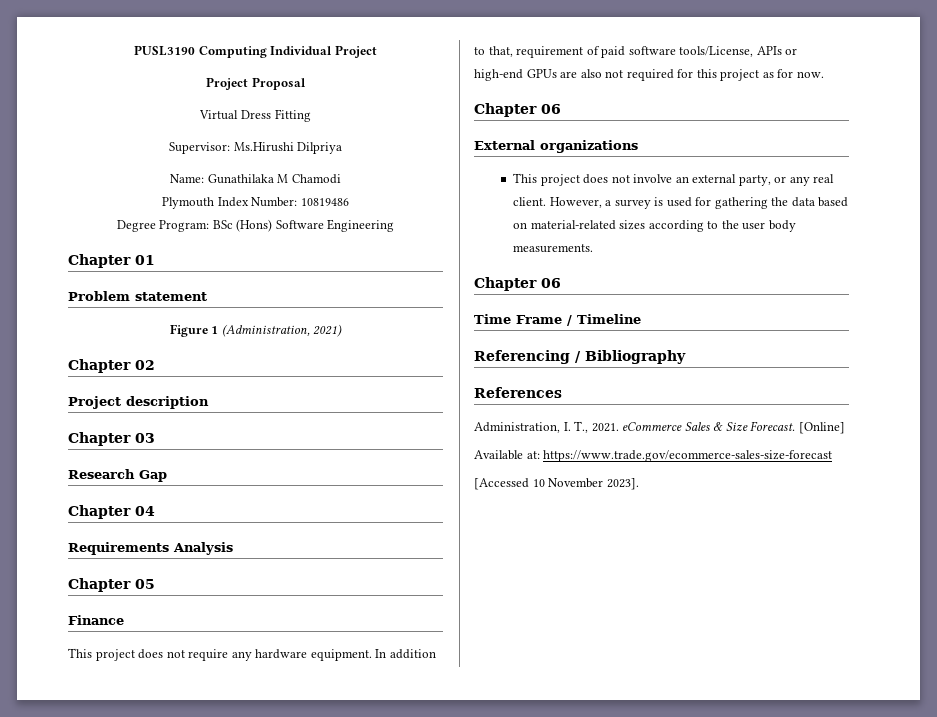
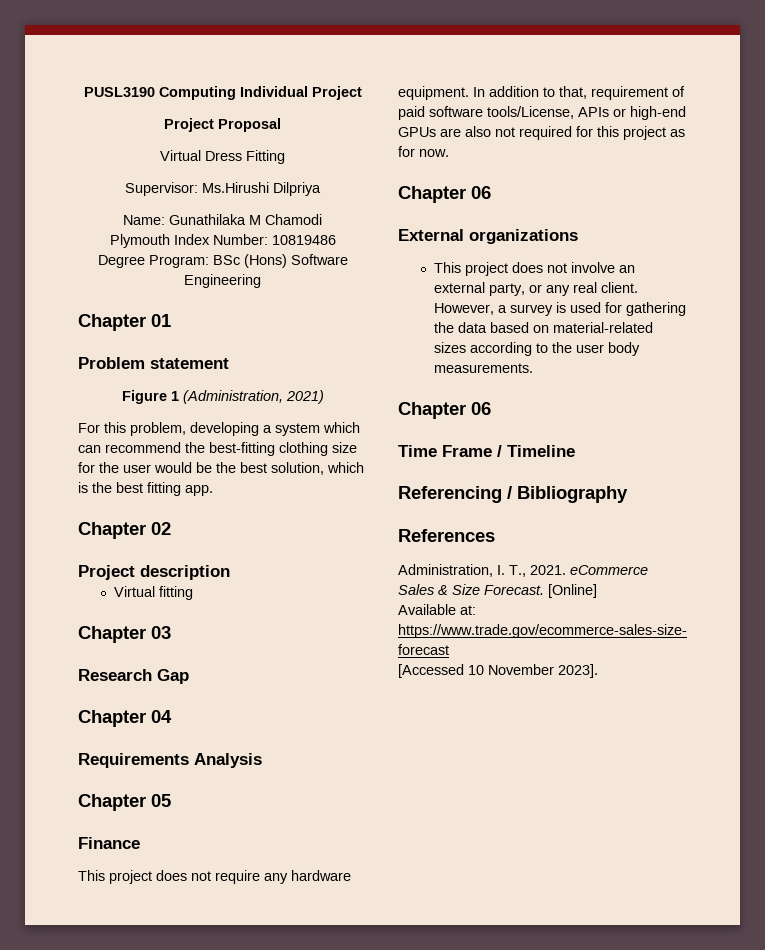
+ For this problem, developing a system which can recommend the best-fitting clothing size for the user would be the best solution, which is the best fitting app.
+ Virtual fitting

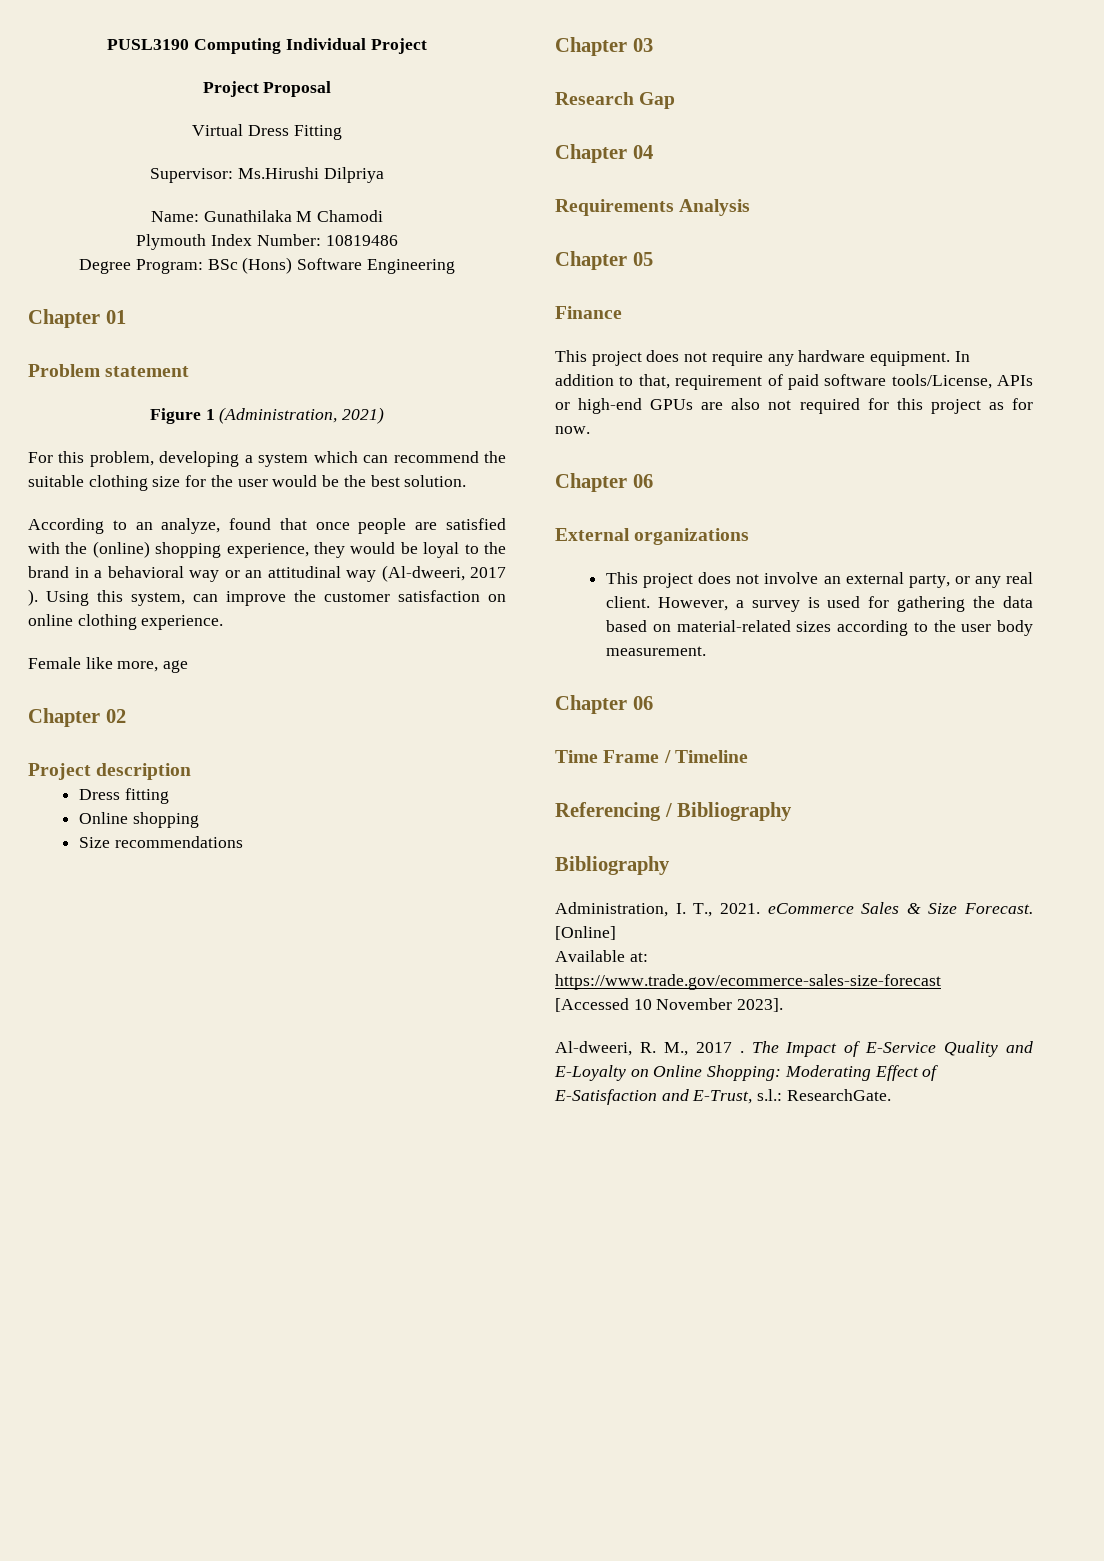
- For this problem, developing a system which can recommend the best-fitting clothing size for the user would be the best solution, which is the best fitting app.
+ For this problem, developing a system which can recommend the suitable clothing size for the user would be the best solution.
+ According to an analyze, found that once people are satisfied with the (online) shopping experience, they would be loyal to the brand in a behavioral way or an attitudinal way (Al-dweeri, 2017 ). Using this system, can improve the customer satisfaction on online clothing experience.
+ Female like more, age
- Virtual fitting
+ Dress fitting
+ Online shopping
+ Size recommendations
- However, a survey is used for gathering the data based on material-related sizes according to the user body measurements.
+ However, a survey is used for gathering the data based on material-related sizes according to the user body measurement.
  Referencing / Bibliography
- References
+ Bibliography
+ Al-dweeri, R. M., 2017 . The Impact of E-Service Quality and E-Loyalty on Online Shopping: Moderating Effect of E-Satisfaction and E-Trust, s.l.: ResearchGate.

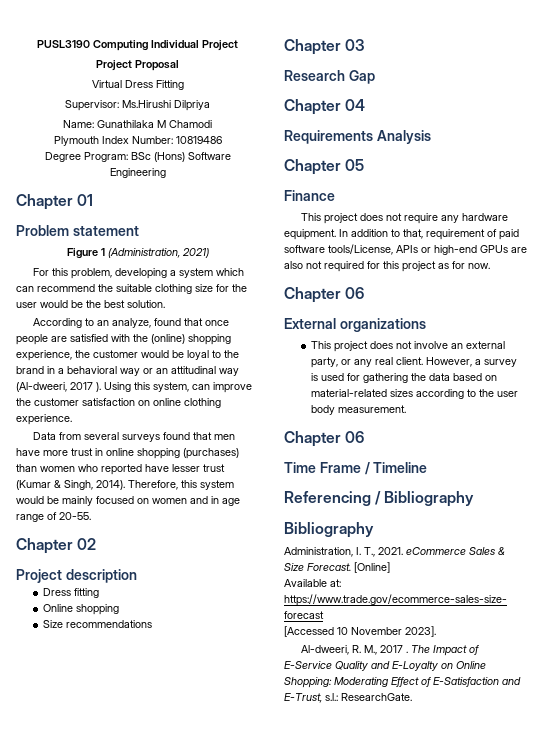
- According to an analyze, found that once people are satisfied with the (online) shopping experience, they would be loyal to the brand in a behavioral way or an attitudinal way (Al-dweeri, 2017 ).
+ According to an analyze, found that once people are satisfied with the (online) shopping experience, the customer would be loyal to the brand in a behavioral way or an attitudinal way (Al-dweeri, 2017 ).
- Female like more, age
+ Data from several surveys found that men have more trust in online shopping (purchases) than women who reported have lesser trust (Kumar & Singh, 2014). Therefore, this system would be mainly focused on women and in age range of 20-55.

